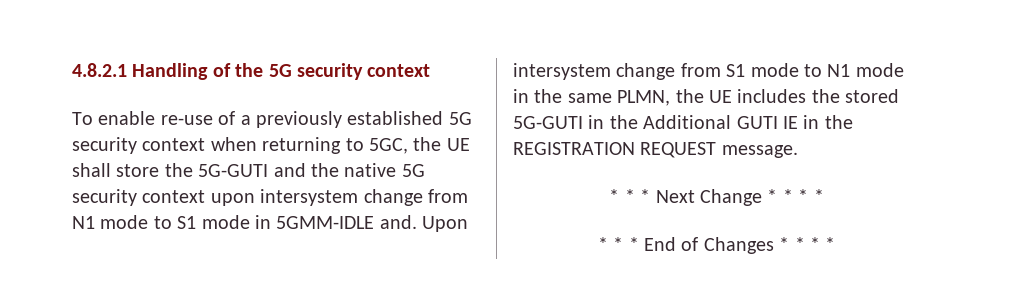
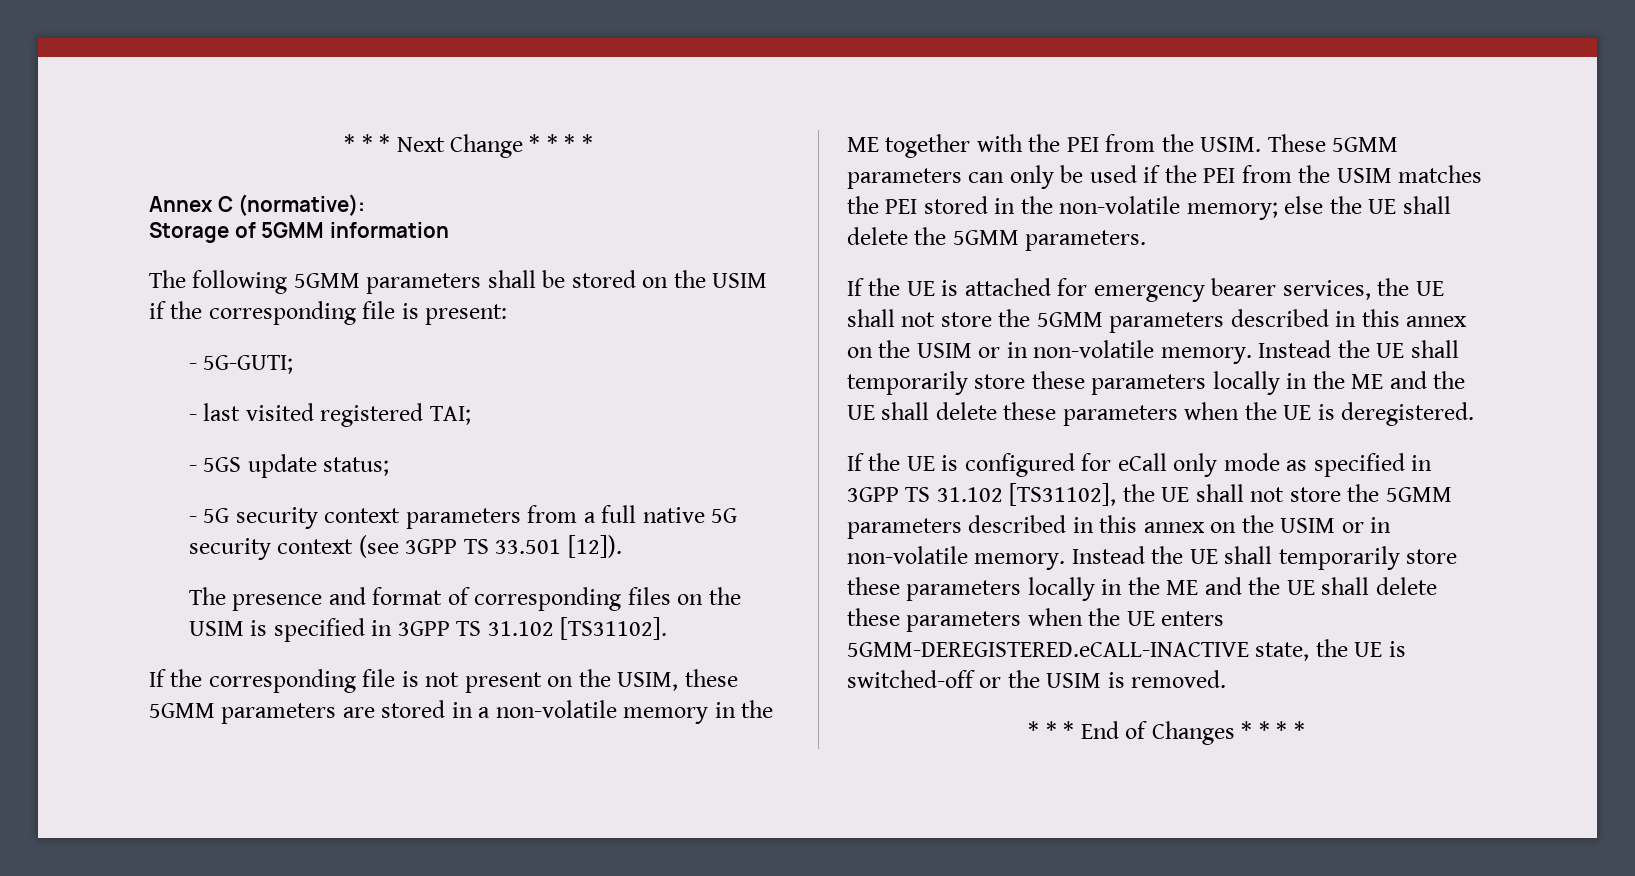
- 4.8.2.1 Handling of the 5G security context
- To enable re-use of a previously established 5G security context when returning to 5GC, the UE shall store the 5G-GUTI and the native 5G security context upon intersystem change from N1 mode to S1 mode in 5GMM-IDLE and. Upon intersystem change from S1 mode to N1 mode in the same PLMN, the UE includes the stored 5G-GUTI in the Additional GUTI IE in the REGISTRATION REQUEST message.
+ Annex C (normative):
+ Storage of 5GMM information
+ The following 5GMM parameters shall be stored on the USIM if the corresponding file is present:
+ - 5G-GUTI;
+ - last visited registered TAI;
+ - 5GS update status;
+ - 5G security context parameters from a full native 5G security context (see 3GPP TS 33.501 [12]).
+ The presence and format of corresponding files on the USIM is specified in 3GPP TS 31.102 [TS31102].
+ If the corresponding file is not present on the USIM, these 5GMM parameters are stored in a non-volatile memory in the ME together with the PEI from the USIM. These 5GMM parameters can only be used if the PEI from the USIM matches the PEI stored in the non-volatile memory; else the UE shall delete the 5GMM parameters.
+ If the UE is attached for emergency bearer services, the UE shall not store the 5GMM parameters described in this annex on the USIM or in non-volatile memory. Instead the UE shall temporarily store these parameters locally in the ME and the UE shall delete these parameters when the UE is deregistered.
+ If the UE is configured for eCall only mode as specified in 3GPP TS 31.102 [TS31102], the UE shall not store the 5GMM parameters described in this annex on the USIM or in non-volatile memory. Instead the UE shall temporarily store these parameters locally in the ME and the UE shall delete these parameters when the UE enters 5GMM-DEREGISTERED.eCALL-INACTIVE state, the UE is switched-off or the USIM is removed.

